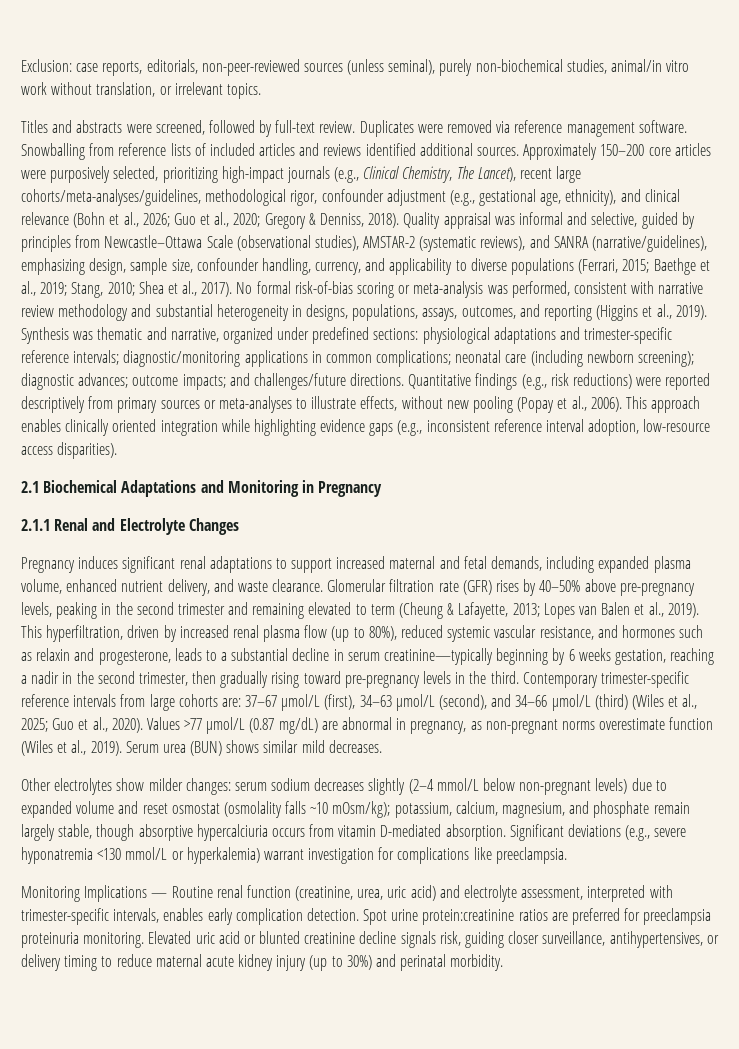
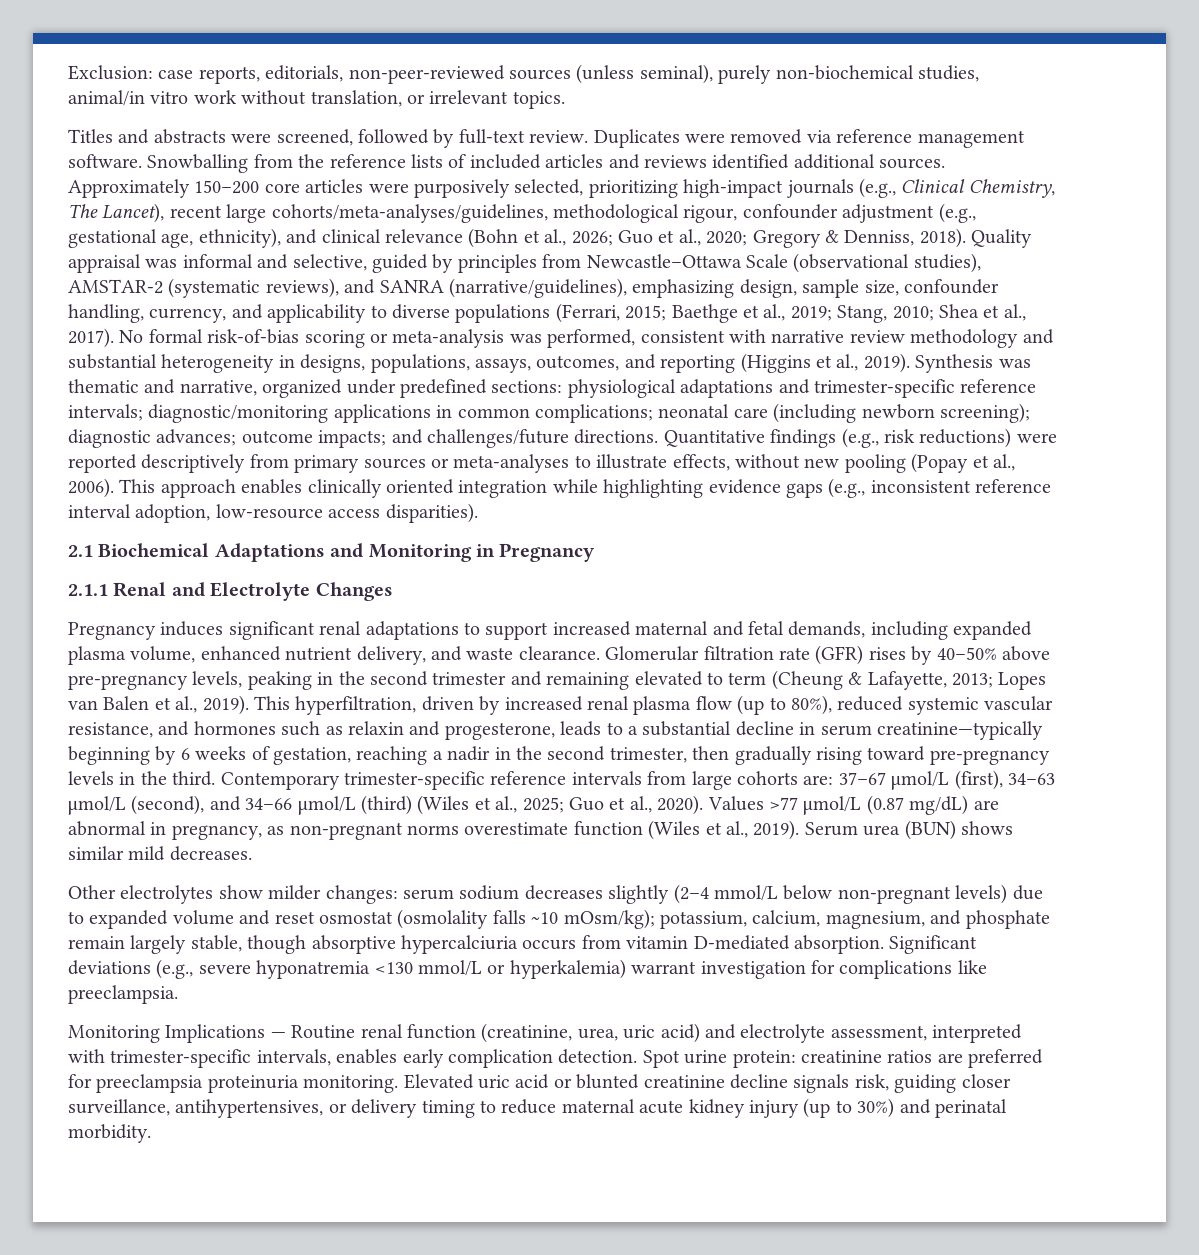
- Snowballing from reference lists of included articles and reviews identified additional sources.
+ Snowballing from the reference lists of included articles and reviews identified additional sources.
- Approximately 150–200 core articles were purposively selected, prioritizing high-impact journals (e.g., Clinical Chemistry, The Lancet), recent large cohorts/meta-analyses/guidelines, methodological rigor, confounder adjustment (e.g., gestational age, ethnicity), and clinical relevance (Bohn et al., 2026; Guo et al., 2020; Gregory & Denniss, 2018).
+ Approximately 150–200 core articles were purposively selected, prioritizing high-impact journals (e.g., Clinical Chemistry, The Lancet), recent large cohorts/meta-analyses/guidelines, methodological rigour, confounder adjustment (e.g., gestational age, ethnicity), and clinical relevance (Bohn et al., 2026; Guo et al., 2020; Gregory & Denniss, 2018).
- This hyperfiltration, driven by increased renal plasma flow (up to 80%), reduced systemic vascular resistance, and hormones such as relaxin and progesterone, leads to a substantial decline in serum creatinine—typically beginning by 6 weeks gestation, reaching a nadir in the second trimester, then gradually rising toward pre-pregnancy levels in the third.
+ This hyperfiltration, driven by increased renal plasma flow (up to 80%), reduced systemic vascular resistance, and hormones such as relaxin and progesterone, leads to a substantial decline in serum creatinine—typically beginning by 6 weeks of gestation, reaching a nadir in the second trimester, then gradually rising toward pre-pregnancy levels in the third.
- Spot urine protein:creatinine ratios are preferred for preeclampsia proteinuria monitoring.
+ Spot urine protein: creatinine ratios are preferred for preeclampsia proteinuria monitoring.

